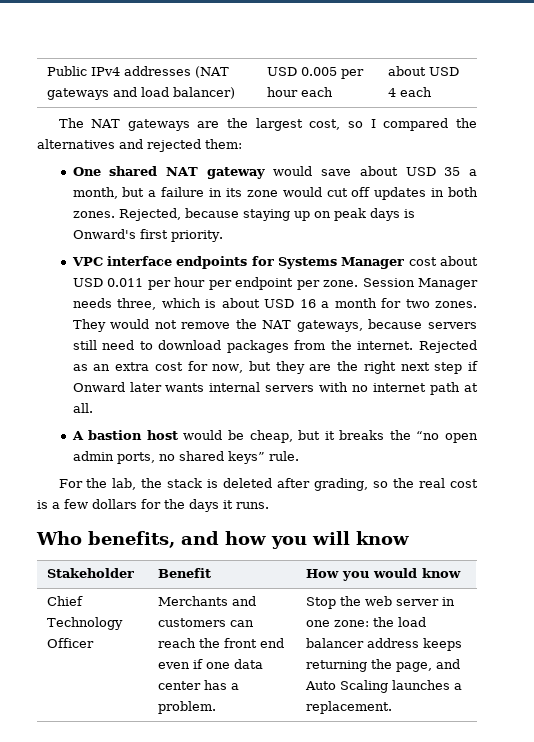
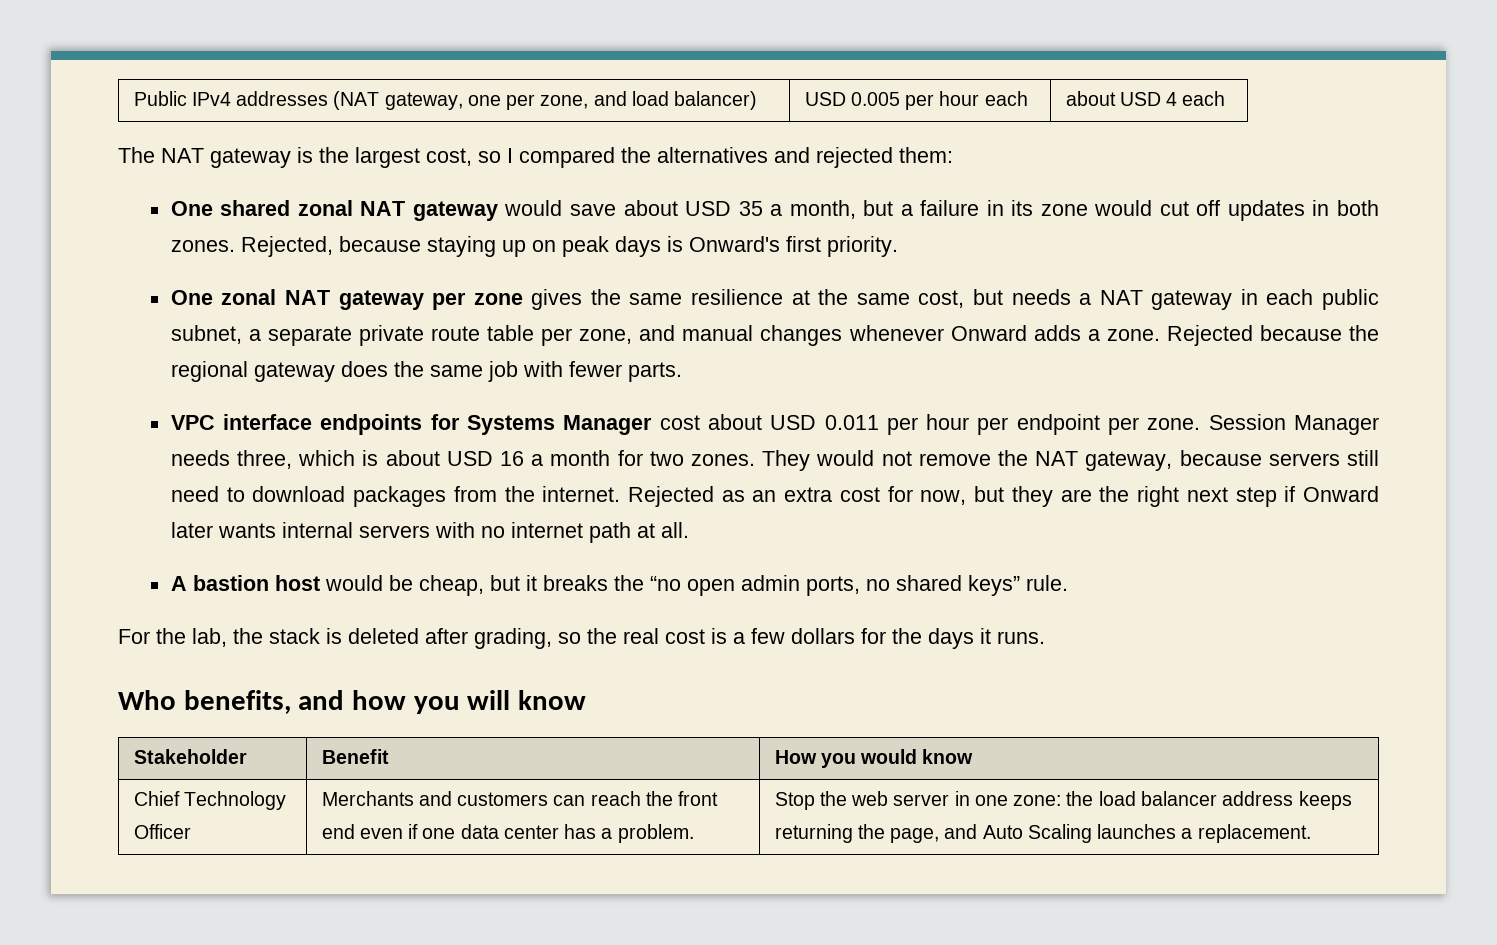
- Public IPv4 addresses (NAT gateways and load balancer) | USD 0.005 per hour each | about USD 4 each
+ Public IPv4 addresses (NAT gateway, one per zone, and load balancer) | USD 0.005 per hour each | about USD 4 each
- The NAT gateways are the largest cost, so I compared the alternatives and rejected them:
+ The NAT gateway is the largest cost, so I compared the alternatives and rejected them:
- One shared NAT gateway would save about USD 35 a month, but a failure in its zone would cut off updates in both zones.
+ One shared zonal NAT gateway would save about USD 35 a month, but a failure in its zone would cut off updates in both zones.
+ One zonal NAT gateway per zone gives the same resilience at the same cost, but needs a NAT gateway in each public subnet, a separate private route table per zone, and manual changes whenever Onward adds a zone. Rejected because the regional gateway does the same job with fewer parts.
- They would not remove the NAT gateways, because servers still need to download packages from the internet.
+ They would not remove the NAT gateway, because servers still need to download packages from the internet.

